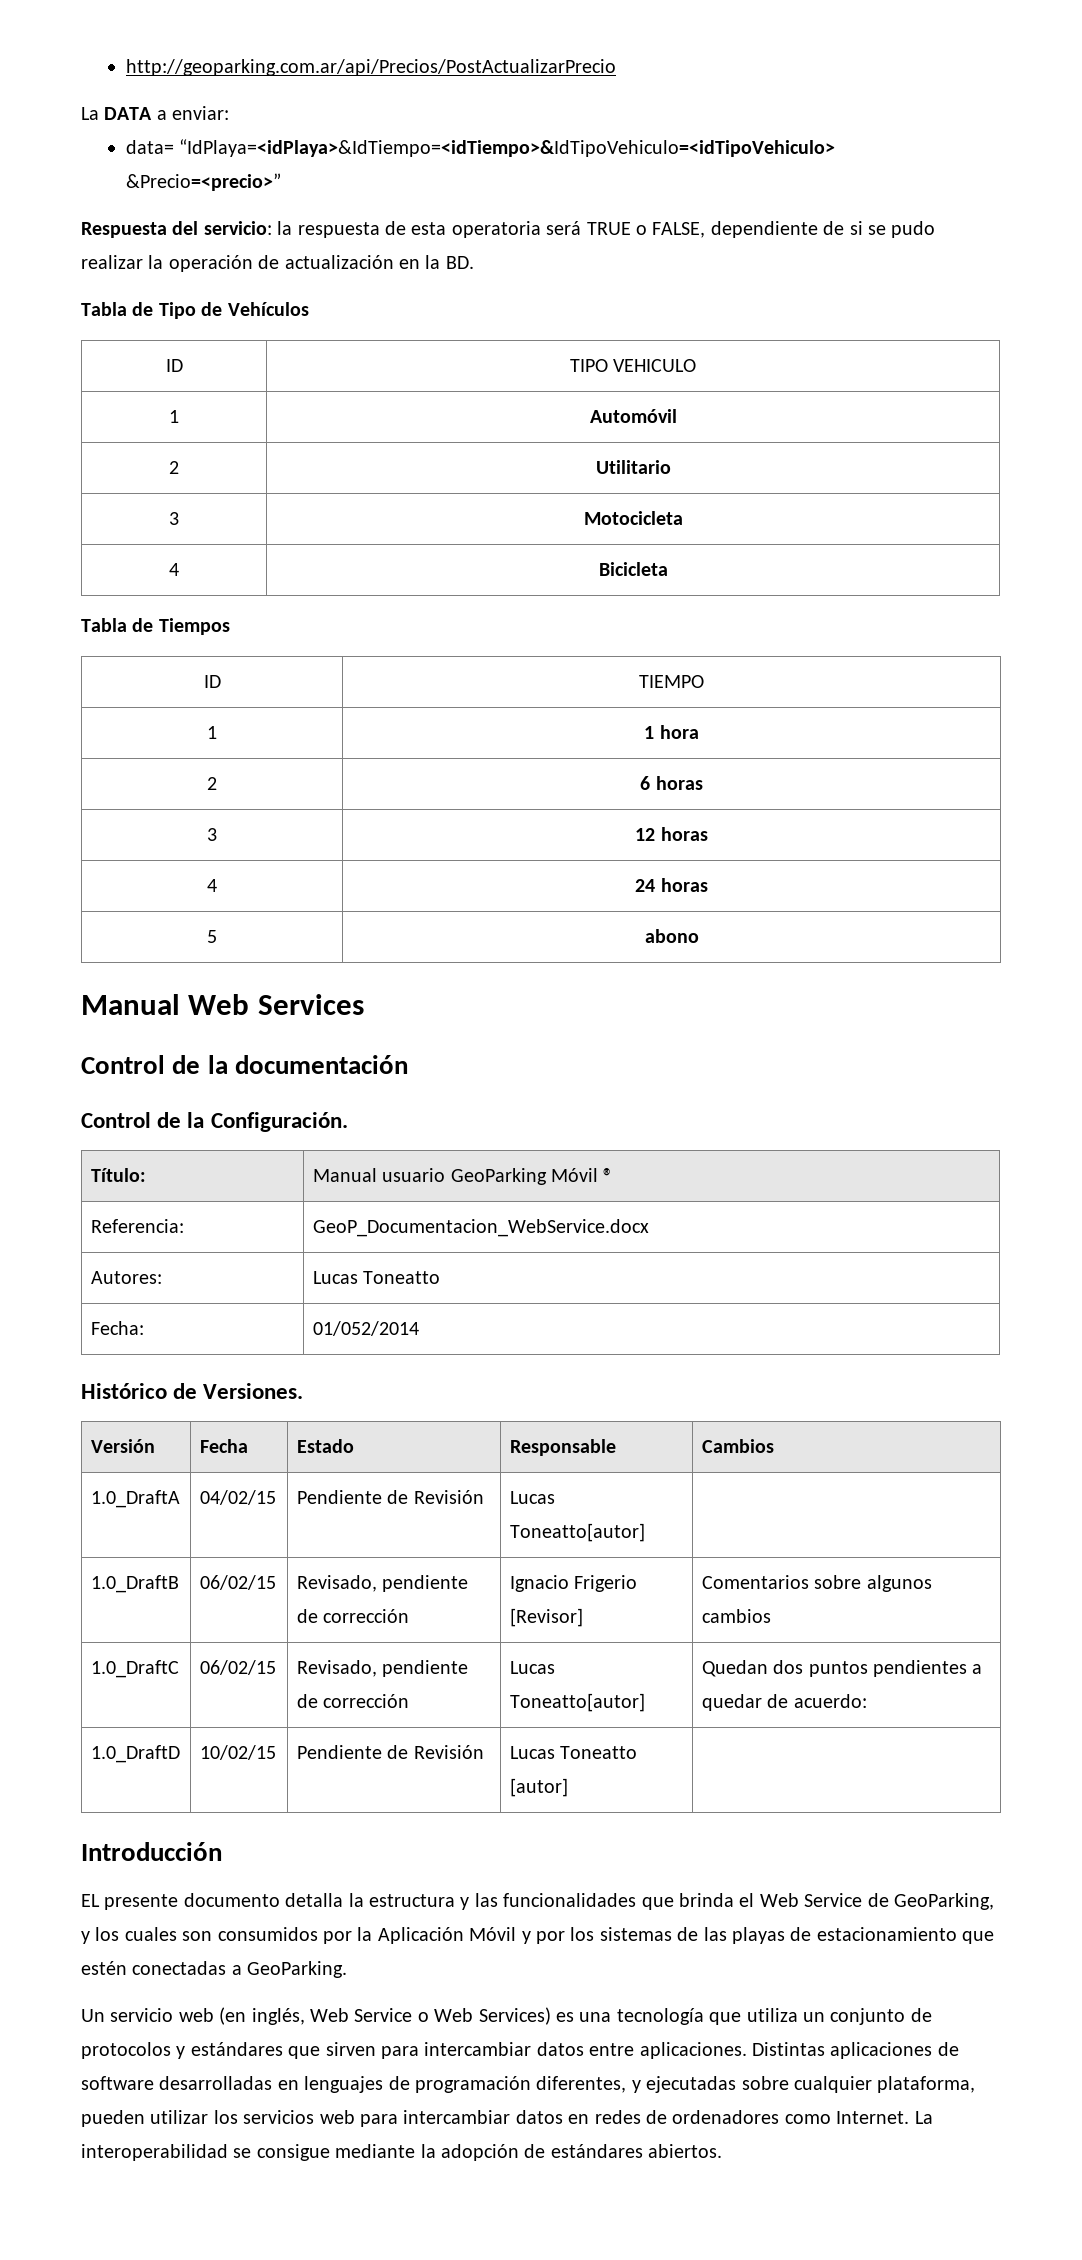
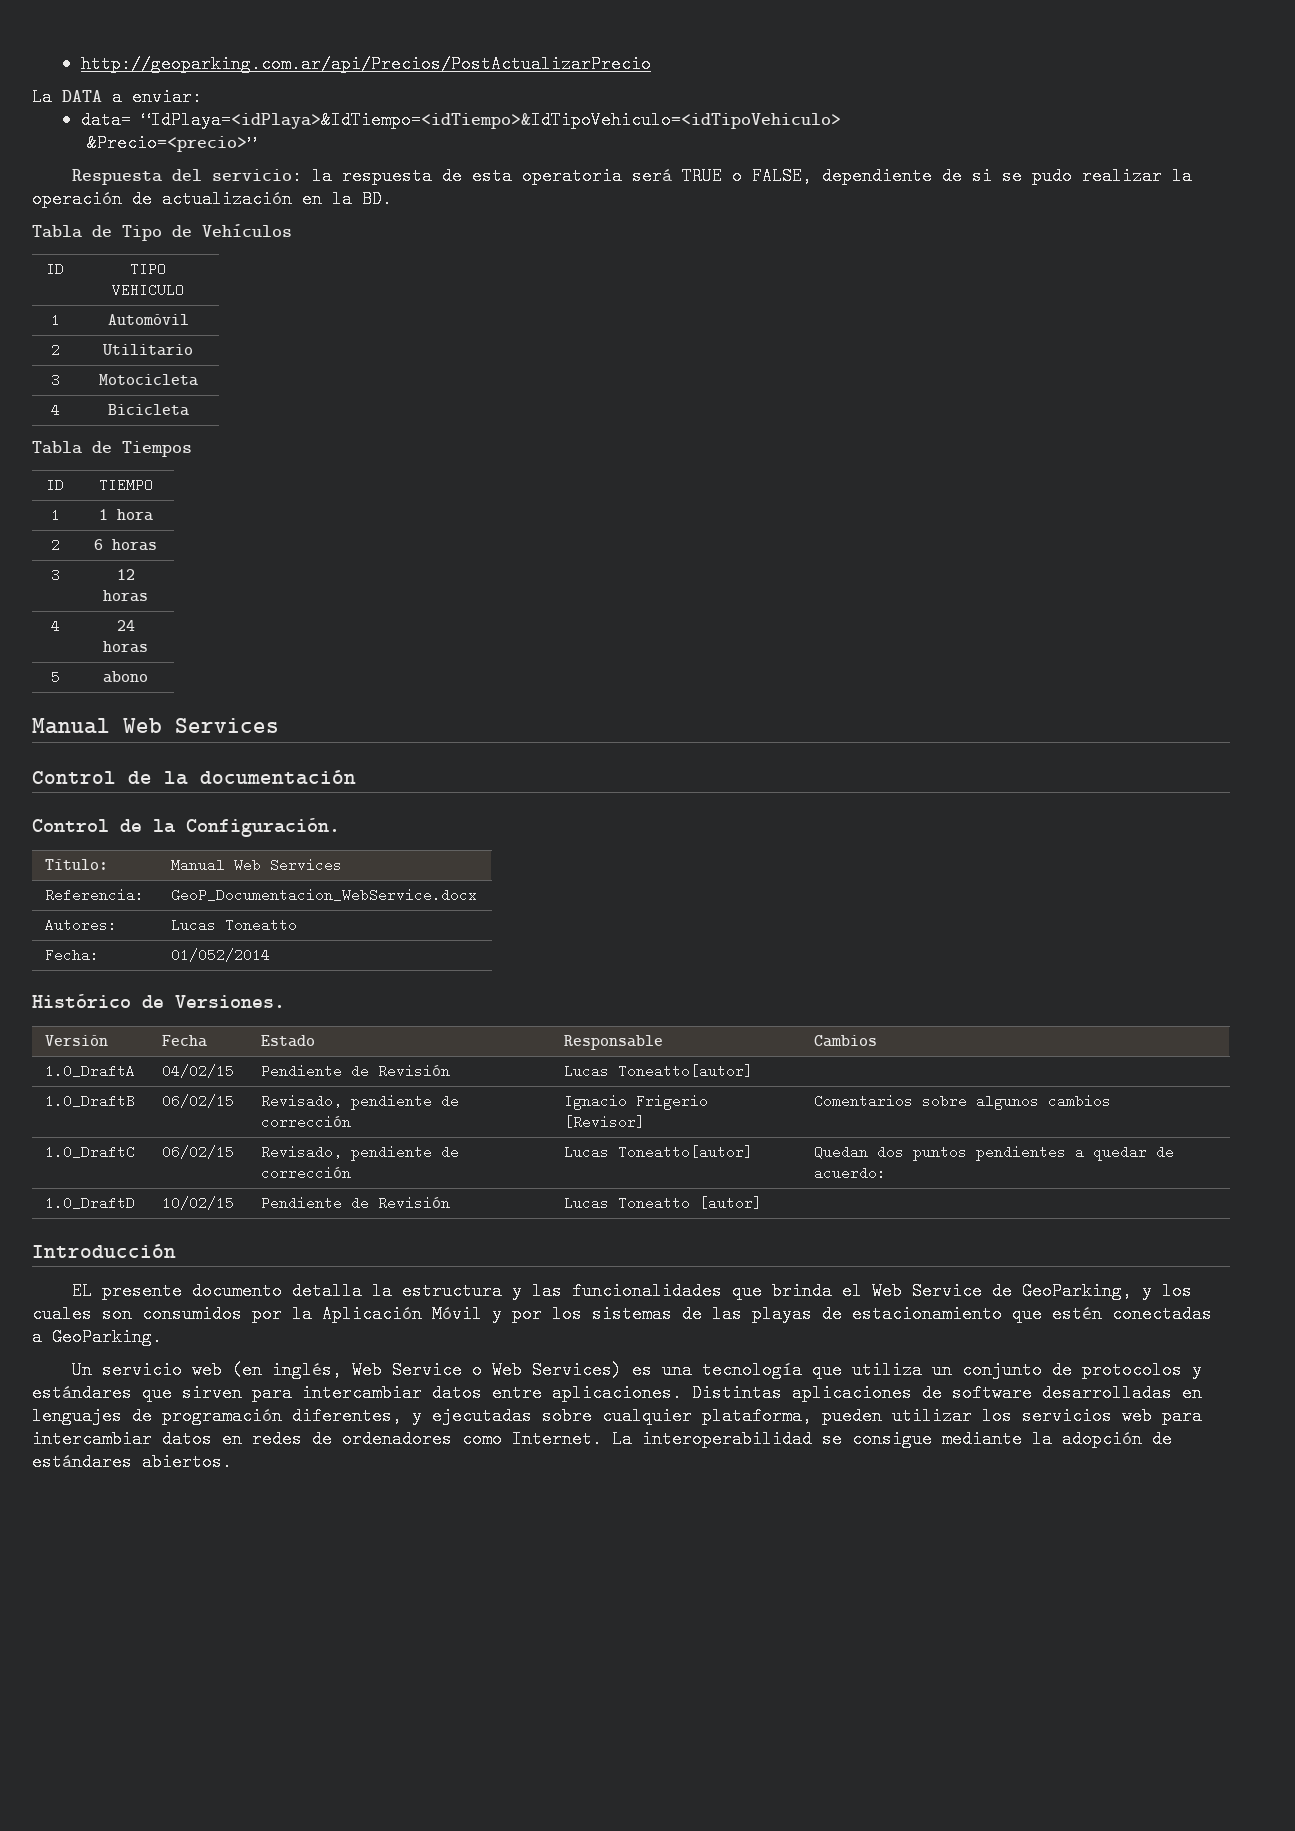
- Título: | Manual usuario GeoParking Móvil ®
+ Título: | Manual Web Services

